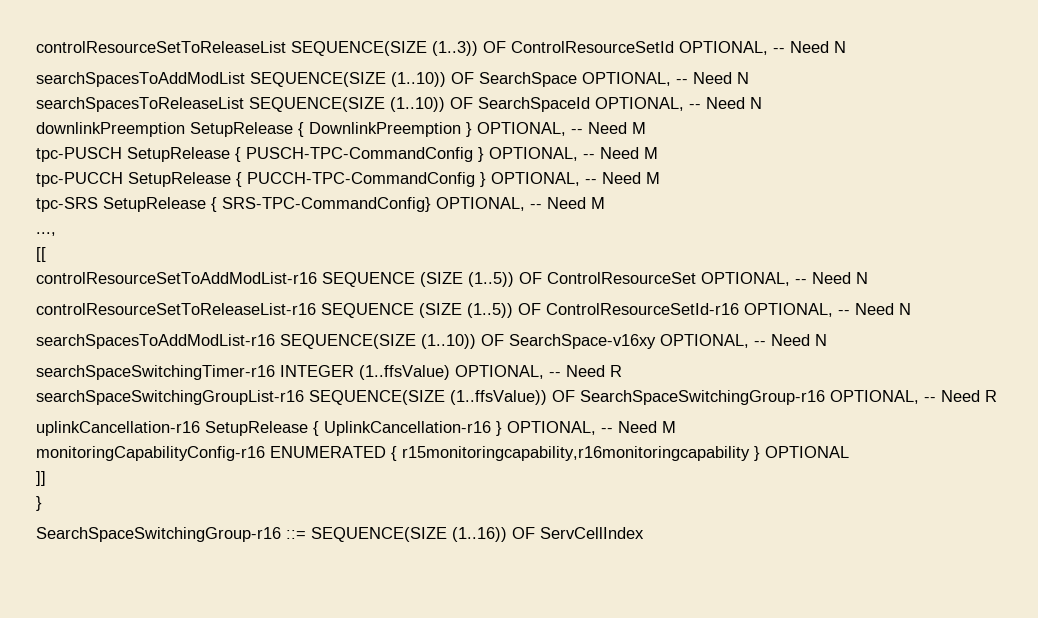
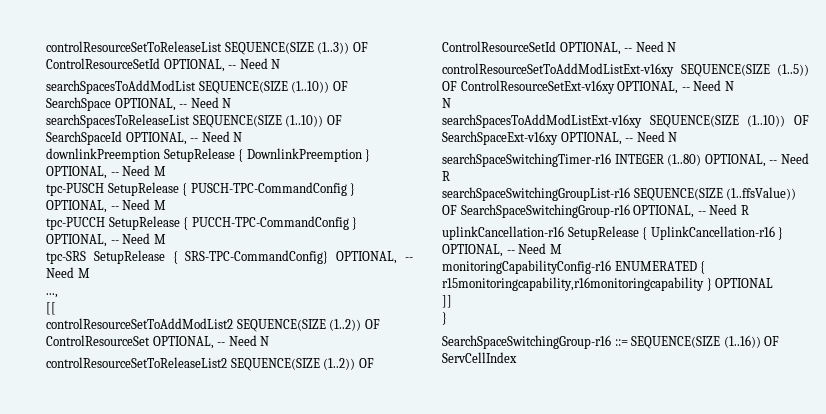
- controlResourceSetToAddModList-r16 SEQUENCE (SIZE (1..5)) OF ControlResourceSet OPTIONAL, -- Need N
+ controlResourceSetToAddModList2 SEQUENCE(SIZE (1..2)) OF ControlResourceSet OPTIONAL, -- Need N
- controlResourceSetToReleaseList-r16 SEQUENCE (SIZE (1..5)) OF ControlResourceSetId-r16 OPTIONAL, -- Need N
- searchSpacesToAddModList-r16 SEQUENCE(SIZE (1..10)) OF SearchSpace-v16xy OPTIONAL, -- Need N
+ controlResourceSetToReleaseList2 SEQUENCE(SIZE (1..2)) OF ControlResourceSetId OPTIONAL, -- Need N
+ controlResourceSetToAddModListExt-v16xy SEQUENCE(SIZE (1..5)) OF ControlResourceSetExt-v16xy OPTIONAL, -- Need N
+ N
+ searchSpacesToAddModListExt-v16xy SEQUENCE(SIZE (1..10)) OF SearchSpaceExt-v16xy OPTIONAL, -- Need N
- searchSpaceSwitchingTimer-r16 INTEGER (1..ffsValue) OPTIONAL, -- Need R
+ searchSpaceSwitchingTimer-r16 INTEGER (1..80) OPTIONAL, -- Need R

